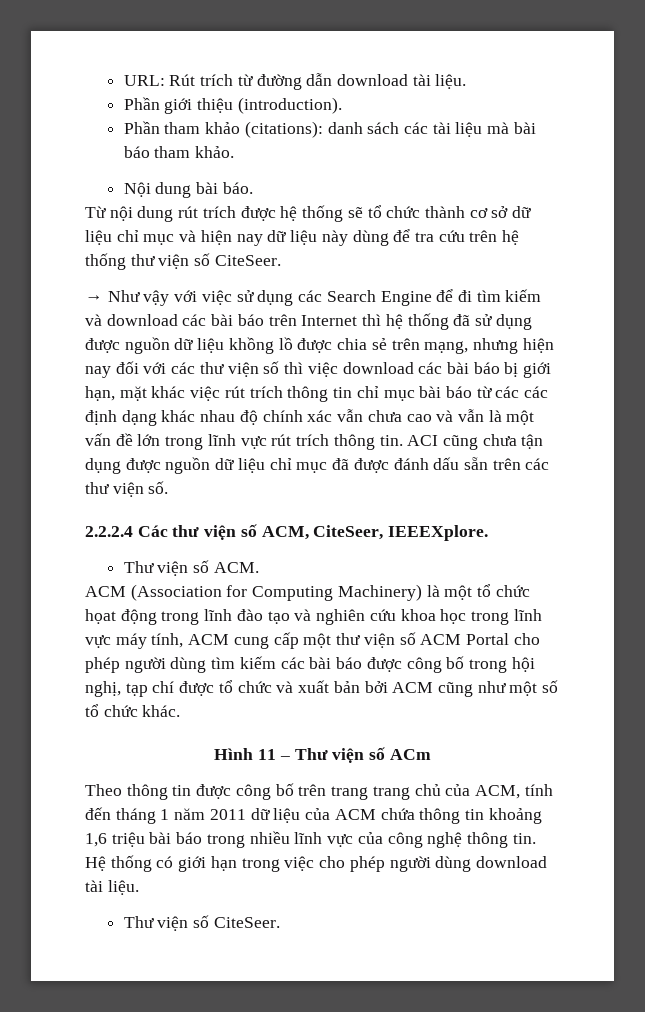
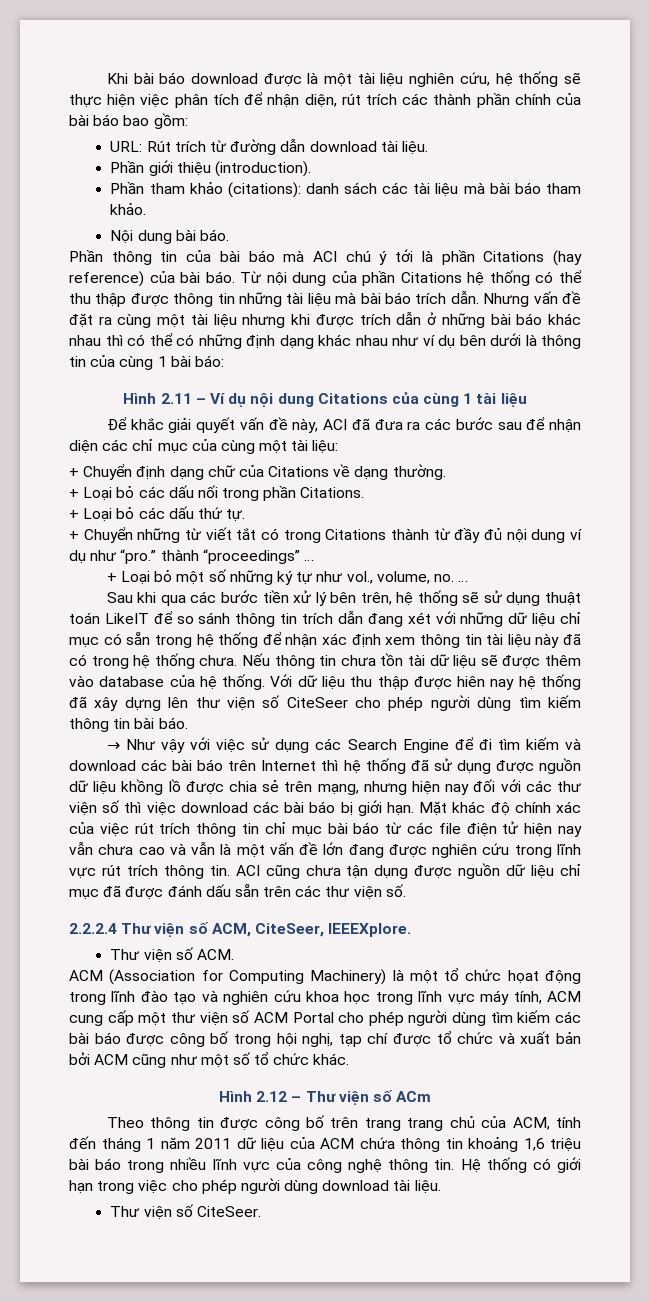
+ Khi bài báo download được là một tài liệu nghiên cứu, hệ thống sẽ thực hiện việc phân tích để nhận diện, rút trích các thành phần chính của bài báo bao gồm:
- Từ nội dung rút trích được hệ thống sẽ tổ chức thành cơ sở dữ liệu chỉ mục và hiện nay dữ liệu này dùng để tra cứu trên hệ thống thư viện số CiteSeer.
+ Phần thông tin của bài báo mà ACI chú ý tới là phần Citations (hay reference) của bài báo. Từ nội dung của phần Citations hệ thống có thể thu thập được thông tin những tài liệu mà bài báo trích dẫn. Nhưng vấn đề đặt ra cùng một tài liệu nhưng khi được trích dẫn ở những bài báo khác nhau thì có thể có những định dạng khác nhau như ví dụ bên dưới là thông tin của cùng 1 bài báo:
+ Hình 2.11 – Ví dụ nội dung Citations của cùng 1 tài liệu
+ Để khắc giải quyết vấn đề này, ACI đã đưa ra các bước sau để nhận diện các chỉ mục của cùng một tài liệu:
+ + Chuyển định dạng chữ của Citations về dạng thường.
+ + Loại bỏ các dấu nối trong phần Citations.
+ + Loại bỏ các dấu thứ tự.
+ + Chuyển những từ viết tắt có trong Citations thành từ đầy đủ nội dung ví dụ như “pro.” thành “proceedings” …
+ + Loại bỏ một số những ký tự như vol., volume, no. …
+ Sau khi qua các bước tiền xử lý bên trên, hệ thống sẽ sử dụng thuật toán LikeIT để so sánh thông tin trích dẫn đang xét với những dữ liệu chỉ mục có sẵn trong hệ thống để nhận xác định xem thông tin tài liệu này đã có trong hệ thống chưa. Nếu thông tin chưa tồn tài dữ liệu sẽ được thêm vào database của hệ thống. Với dữ liệu thu thập được hiên nay hệ thống đã xây dựng lên thư viện số CiteSeer cho phép người dùng tìm kiếm thông tin bài báo.
- → Như vậy với việc sử dụng các Search Engine để đi tìm kiếm và download các bài báo trên Internet thì hệ thống đã sử dụng được nguồn dữ liệu khồng lồ được chia sẻ trên mạng, nhưng hiện nay đối với các thư viện số thì việc download các bài báo bị giới hạn, mặt khác việc rút trích thông tin chỉ mục bài báo từ các các định dạng khác nhau độ chính xác vẫn chưa cao và vẫn là một vấn đề lớn trong lĩnh vực rút trích thông tin.
+ → Như vậy với việc sử dụng các Search Engine để đi tìm kiếm và download các bài báo trên Internet thì hệ thống đã sử dụng được nguồn dữ liệu khồng lồ được chia sẻ trên mạng, nhưng hiện nay đối với các thư viện số thì việc download các bài báo bị giới hạn. Mặt khác độ chính xác của việc rút trích thông tin chỉ mục bài báo từ các file điện tử hiện nay vẫn chưa cao và vẫn là một vấn đề lớn đang được nghiên cứu trong lĩnh vực rút trích thông tin.
- 2.2.2.4 Các thư viện số ACM, CiteSeer, IEEEXplore.
+ 2.2.2.4 Thư viện số ACM, CiteSeer, IEEEXplore.
- Hình 11 – Thư viện số ACm
+ Hình 2.12 – Thư viện số ACm

